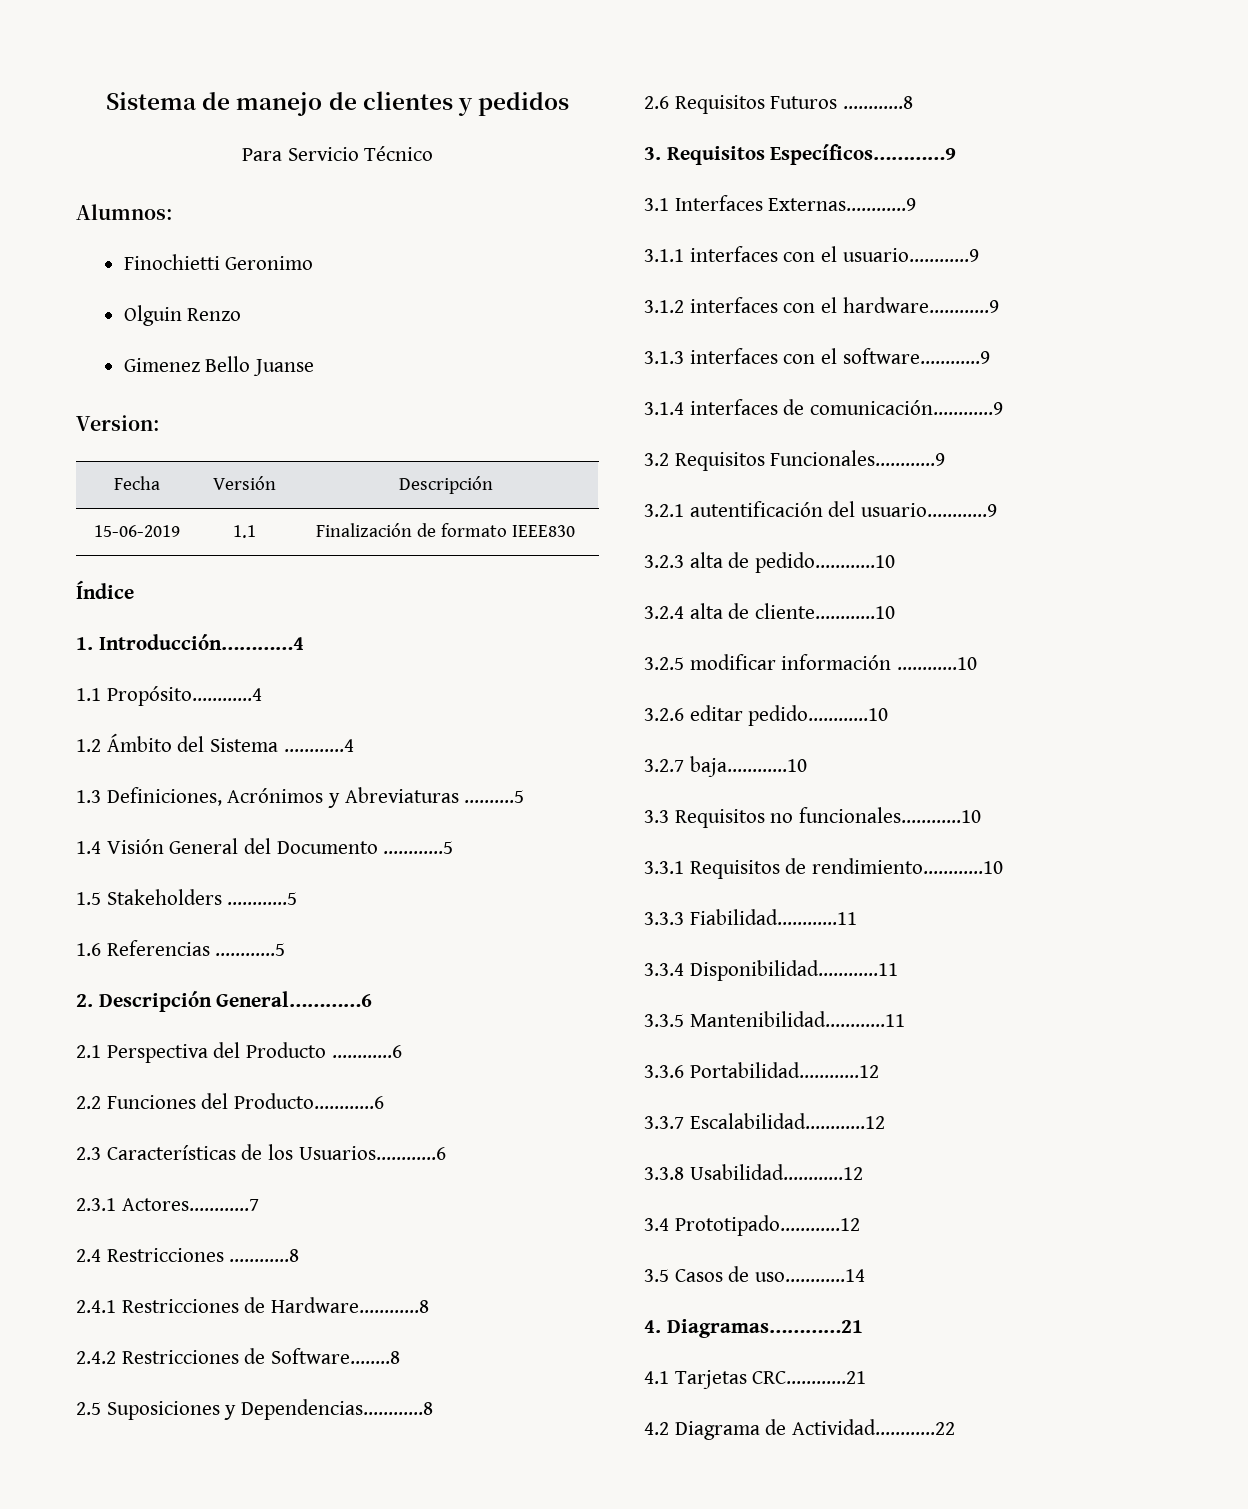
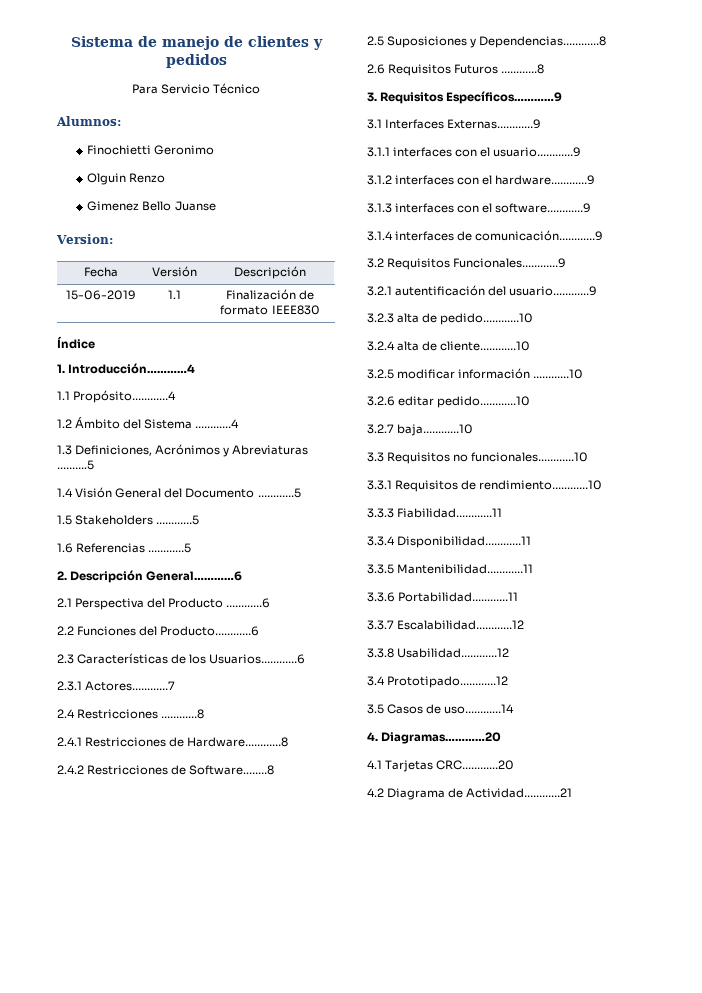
- 3.3.6 Portabilidad…………12
+ 3.3.6 Portabilidad…………11
- 4. Diagramas…………21
+ 4. Diagramas…………20
- 4.1 Tarjetas CRC…………21
+ 4.1 Tarjetas CRC…………20
- 4.2 Diagrama de Actividad…………22
+ 4.2 Diagrama de Actividad…………21

